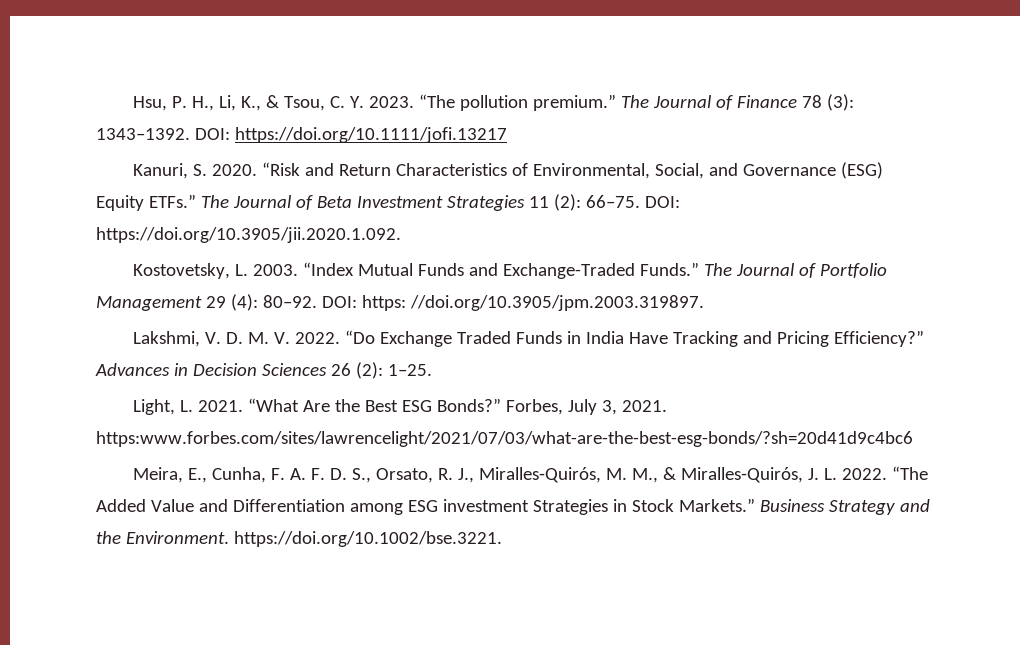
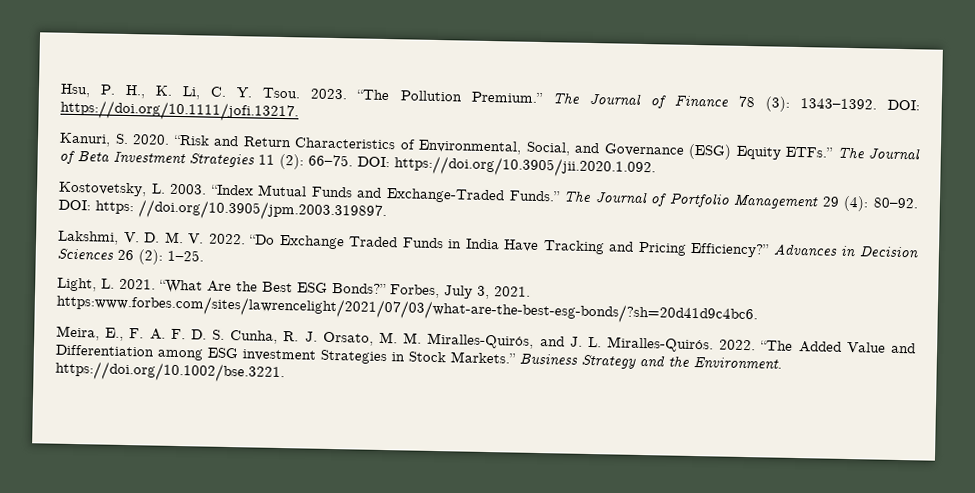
- Hsu, P. H., Li, K., & Tsou, C. Y. 2023.
+ Hsu, P. H., K. Li, C. Y. Tsou. 2023.
- “The pollution premium.”
+ “The Pollution Premium.”
- DOI: https://doi.org/10.1111/jofi.13217
+ DOI: https://doi.org/10.1111/jofi.13217.
- Forbes, July 3, 2021. https:www.forbes.com/sites/lawrencelight/2021/07/03/what-are-the-best-esg-bonds/?sh=20d41d9c4bc6
+ Forbes, July 3, 2021. https:www.forbes.com/sites/lawrencelight/2021/07/03/what-are-the-best-esg-bonds/?sh=20d41d9c4bc6.
- Meira, E., Cunha, F. A. F. D. S., Orsato, R. J., Miralles‐Quirós, M. M., & Miralles‐Quirós, J. L. 2022.
+ Meira, E., F. A. F. D. S. Cunha, R. J. Orsato, M. M. Miralles‐Quirós, and J. L. Miralles‐Quirós. 2022.

